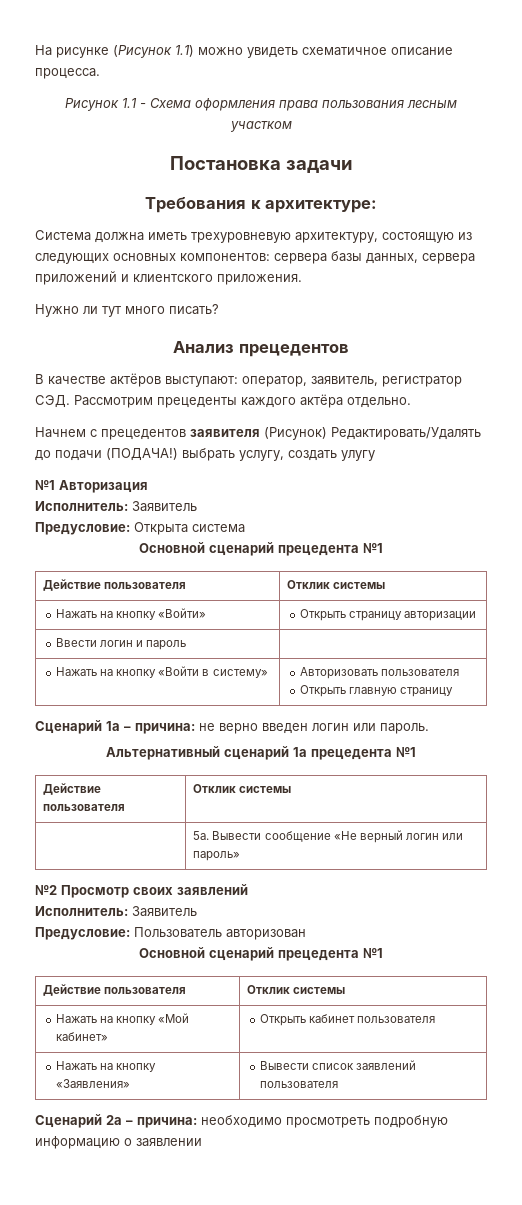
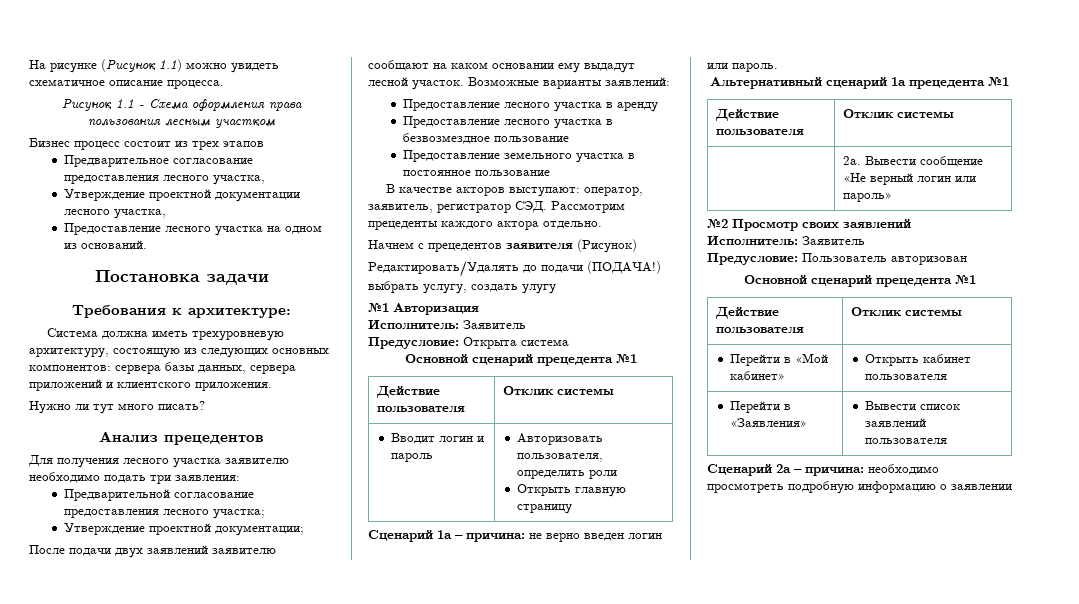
+ Бизнес процесс состоит из трех этапов
+ Предварительное согласование предоставления лесного участка,
+ Утверждение проектной документации лесного участка,
+ Предоставление лесного участка на одном из оснований.
+ Для получения лесного участка заявителю необходимо подать три заявления:
+ Предварительной согласование предоставления лесного участка;
+ Утверждение проектной документации;
+ После подачи двух заявлений заявителю сообщают на каком основании ему выдадут лесной участок. Возможные варианты заявлений:
+ Предоставление лесного участка в аренду
+ Предоставление лесного участка в безвозмездное пользование
+ Предоставление земельного участка в постоянное пользование
- В качестве актёров выступают: оператор, заявитель, регистратор СЭД. Рассмотрим прецеденты каждого актёра отдельно.
+ В качестве акторов выступают: оператор, заявитель, регистратор СЭД. Рассмотрим прецеденты каждого актора отдельно.
- Начнем с прецедентов заявителя (Рисунок) Редактировать/Удалять до подачи (ПОДАЧА!) выбрать услугу, создать улугу
+ Начнем с прецедентов заявителя (Рисунок)
+ Редактировать/Удалять до подачи (ПОДАЧА!) выбрать услугу, создать улугу
- Нажать на кнопку «Войти» | Открыть страницу авторизации
- Ввести логин и пароль |
- Нажать на кнопку «Войти в систему» | Авторизовать пользователя
+ Вводит логин и пароль | Авторизовать пользователя, определить роли
- | 5a. Вывести сообщение «Не верный логин или пароль»
+ | 2a. Вывести сообщение «Не верный логин или пароль»
- Нажать на кнопку «Мой кабинет» | Открыть кабинет пользователя
+ Перейти в «Мой кабинет» | Открыть кабинет пользователя
- Нажать на кнопку «Заявления» | Вывести список заявлений пользователя
+ Перейти в «Заявления» | Вывести список заявлений пользователя

